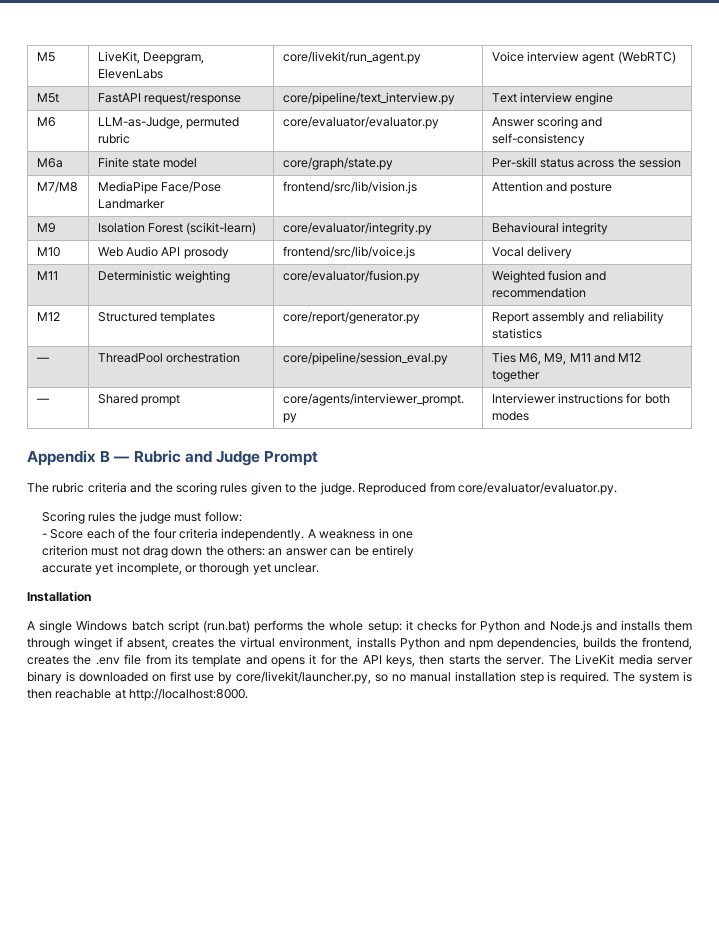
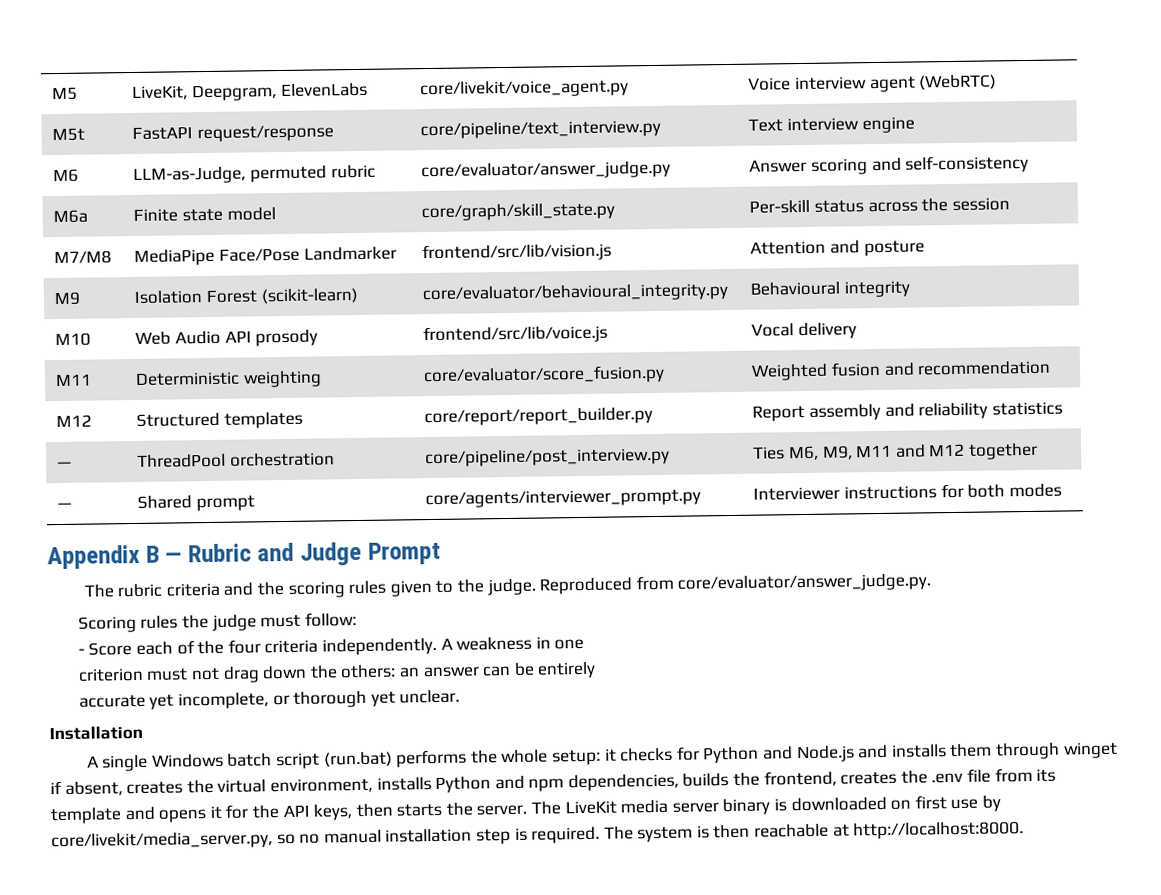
- M5 | LiveKit, Deepgram, ElevenLabs | core/livekit/run_agent.py | Voice interview agent (WebRTC)
+ M5 | LiveKit, Deepgram, ElevenLabs | core/livekit/voice_agent.py | Voice interview agent (WebRTC)
- M6 | LLM-as-Judge, permuted rubric | core/evaluator/evaluator.py | Answer scoring and self-consistency
+ M6 | LLM-as-Judge, permuted rubric | core/evaluator/answer_judge.py | Answer scoring and self-consistency
- M6a | Finite state model | core/graph/state.py | Per-skill status across the session
+ M6a | Finite state model | core/graph/skill_state.py | Per-skill status across the session
- M9 | Isolation Forest (scikit-learn) | core/evaluator/integrity.py | Behavioural integrity
+ M9 | Isolation Forest (scikit-learn) | core/evaluator/behavioural_integrity.py | Behavioural integrity
- M11 | Deterministic weighting | core/evaluator/fusion.py | Weighted fusion and recommendation
+ M11 | Deterministic weighting | core/evaluator/score_fusion.py | Weighted fusion and recommendation
- M12 | Structured templates | core/report/generator.py | Report assembly and reliability statistics
+ M12 | Structured templates | core/report/report_builder.py | Report assembly and reliability statistics
- — | ThreadPool orchestration | core/pipeline/session_eval.py | Ties M6, M9, M11 and M12 together
+ — | ThreadPool orchestration | core/pipeline/post_interview.py | Ties M6, M9, M11 and M12 together
- Reproduced from core/evaluator/evaluator.py.
+ Reproduced from core/evaluator/answer_judge.py.
- The LiveKit media server binary is downloaded on first use by core/livekit/launcher.py, so no manual installation step is required.
+ The LiveKit media server binary is downloaded on first use by core/livekit/media_server.py, so no manual installation step is required.

